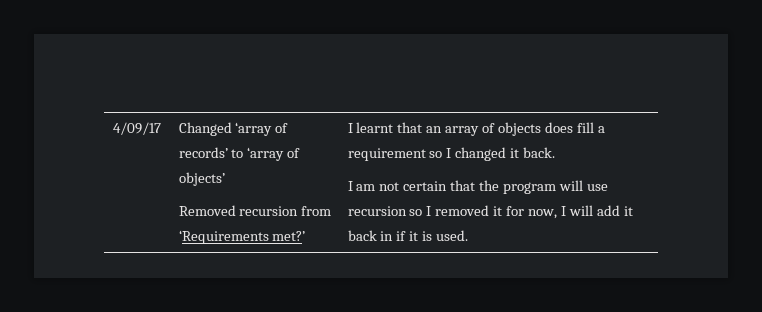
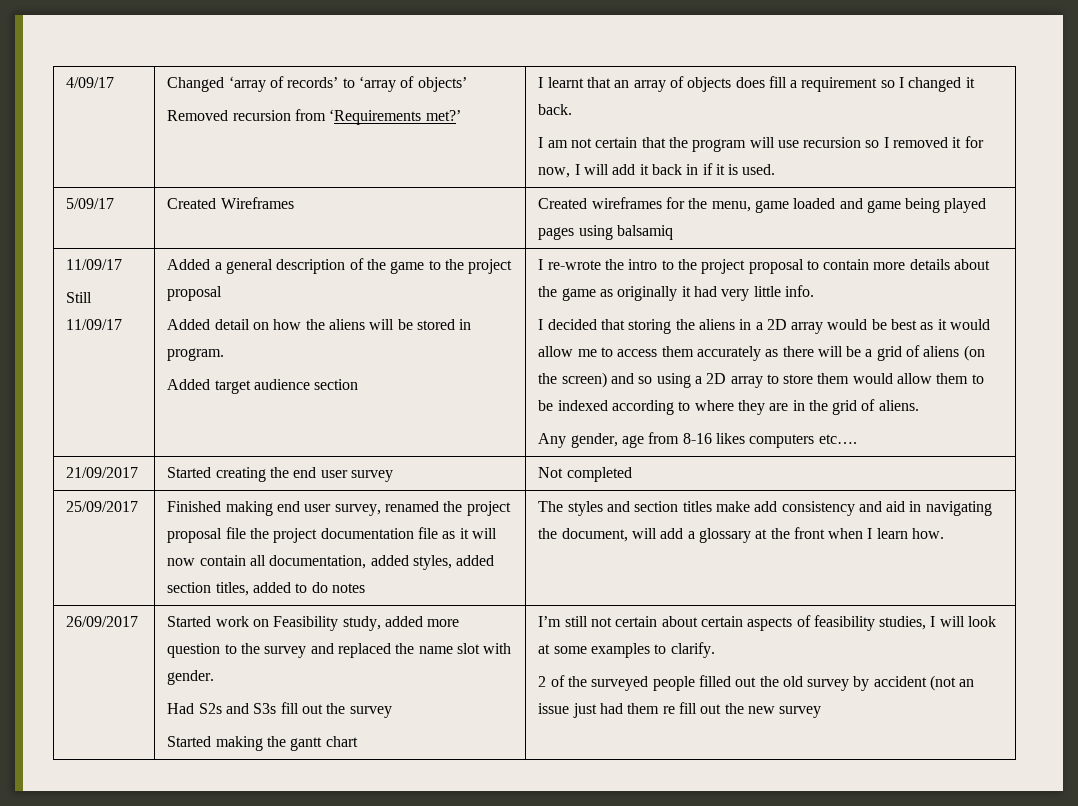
+ 5/09/17 | Created Wireframes | Created wireframes for the menu, game loaded and game being played pages using balsamiq
+ 11/09/17
+ Still 11/09/17 | Added a general description of the game to the project proposal
+ Added detail on how the aliens will be stored in program.
+ Added target audience section | I re-wrote the intro to the project proposal to contain more details about the game as originally it had very little info.
+ I decided that storing the aliens in a 2D array would be best as it would allow me to access them accurately as there will be a grid of aliens (on the screen) and so using a 2D array to store them would allow them to be indexed according to where they are in the grid of aliens.
+ Any gender, age from 8-16 likes computers etc….
+ 21/09/2017 | Started creating the end user survey | Not completed
+ 25/09/2017 | Finished making end user survey, renamed the project proposal file the project documentation file as it will now contain all documentation, added styles, added section titles, added to do notes | The styles and section titles make add consistency and aid in navigating the document, will add a glossary at the front when I learn how.
+ 26/09/2017 | Started work on Feasibility study, added more question to the survey and replaced the name slot with gender.
+ Had S2s and S3s fill out the survey
+ Started making the gantt chart | I’m still not certain about certain aspects of feasibility studies, I will look at some examples to clarify.
+ 2 of the surveyed people filled out the old survey by accident (not an issue just had them re fill out the new survey

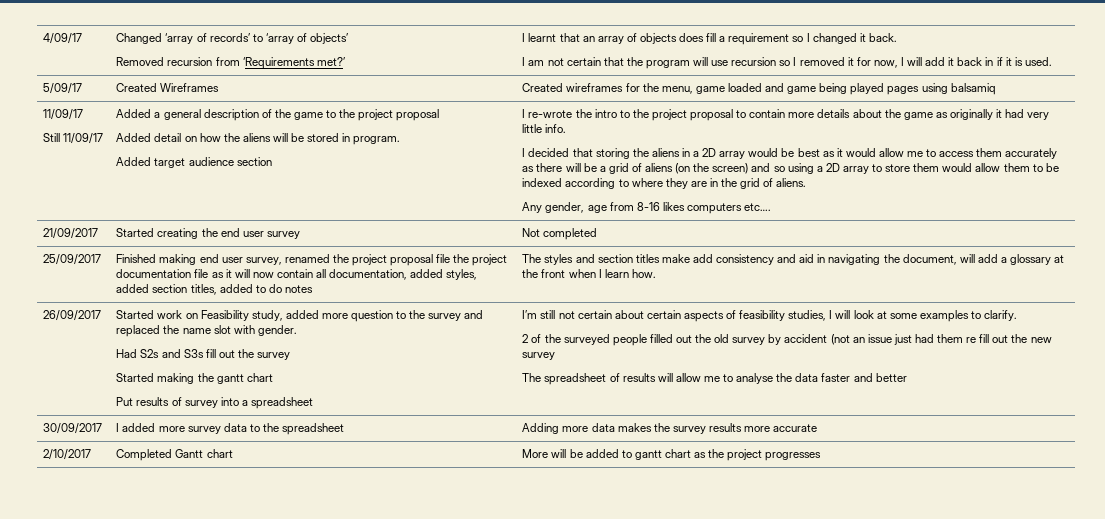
+ Put results of survey into a spreadsheet
+ The spreadsheet of results will allow me to analyse the data faster and better
+ 30/09/2017 | I added more survey data to the spreadsheet | Adding more data makes the survey results more accurate
+ 2/10/2017 | Completed Gantt chart | More will be added to gantt chart as the project progresses

